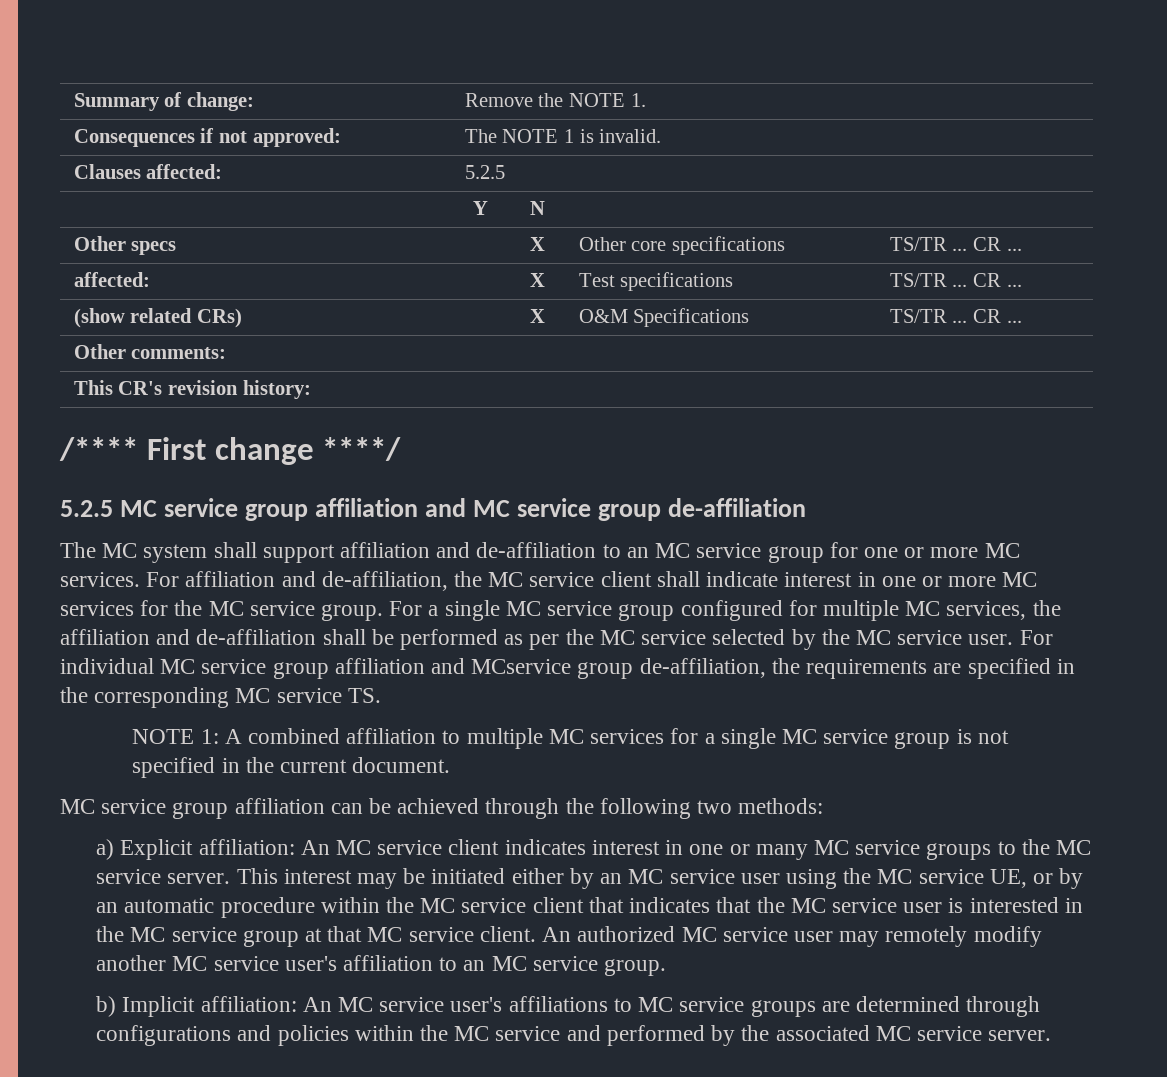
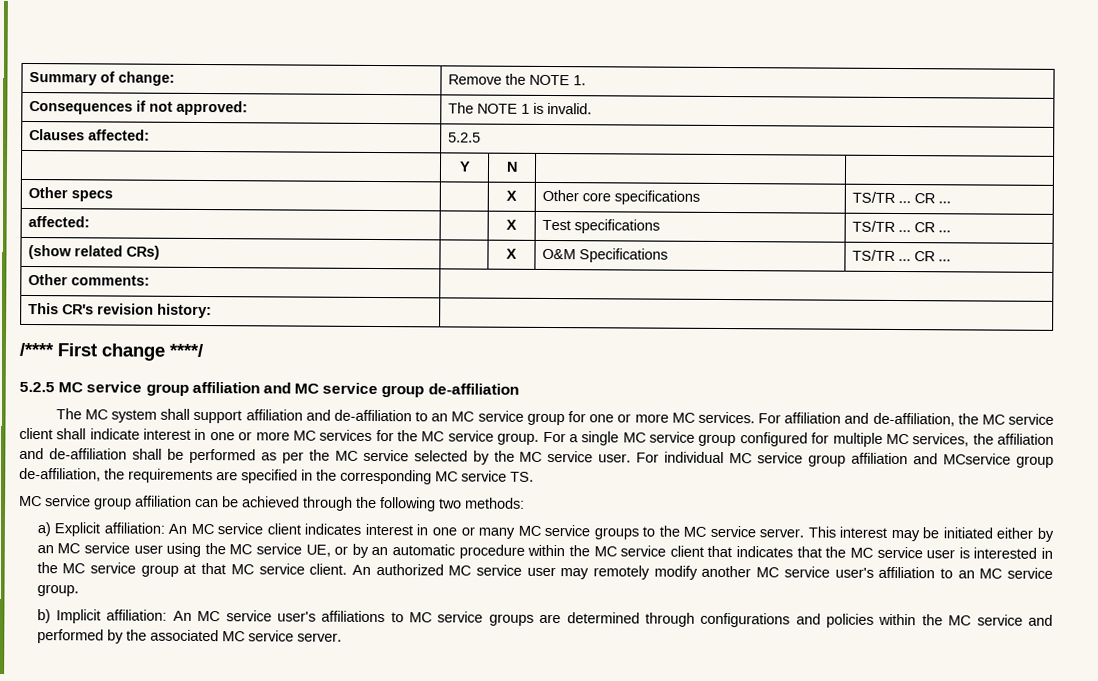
- NOTE 1: A combined affiliation to multiple MC services for a single MC service group is not specified in the current document.

